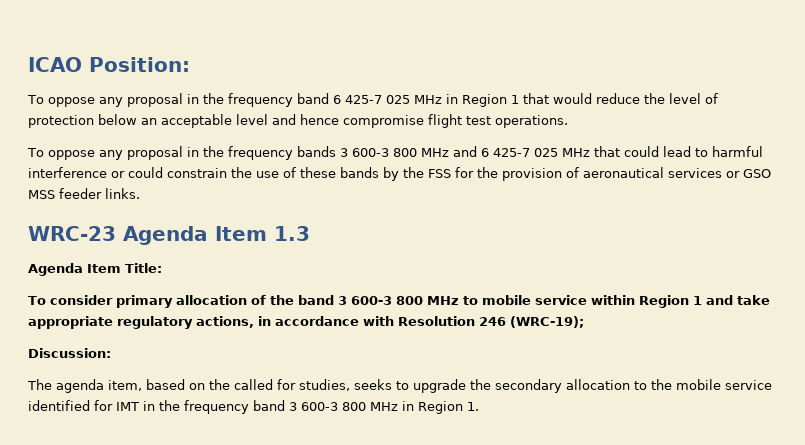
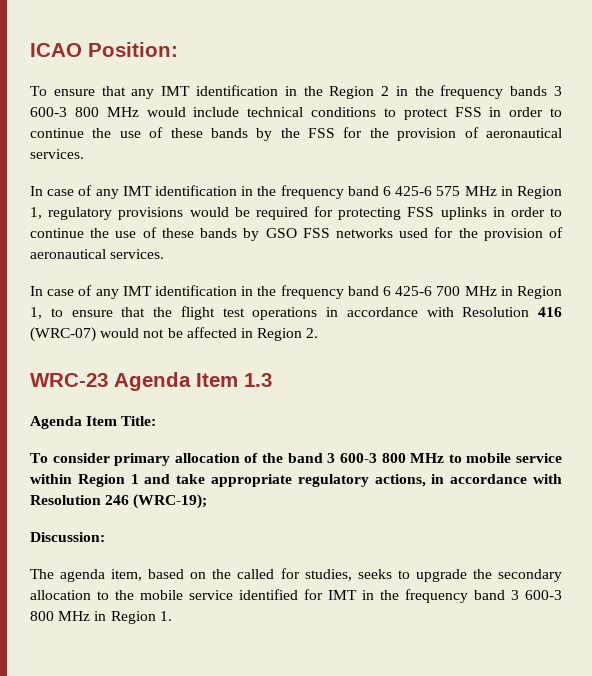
- To oppose any proposal in the frequency band 6 425-7 025 MHz in Region 1 that would reduce the level of protection below an acceptable level and hence compromise flight test operations.
- To oppose any proposal in the frequency bands 3 600-3 800 MHz and 6 425-7 025 MHz that could lead to harmful interference or could constrain the use of these bands by the FSS for the provision of aeronautical services or GSO MSS feeder links.
+ To ensure that any IMT identification in the Region 2 in the frequency bands 3 600-3 800 MHz would include technical conditions to protect FSS in order to continue the use of these bands by the FSS for the provision of aeronautical services.
+ In case of any IMT identification in the frequency band 6 425-6 575 MHz in Region 1, regulatory provisions would be required for protecting FSS uplinks in order to continue the use of these bands by GSO FSS networks used for the provision of aeronautical services.
+ In case of any IMT identification in the frequency band 6 425-6 700 MHz in Region 1, to ensure that the flight test operations in accordance with Resolution 416 (WRC-07) would not be affected in Region 2.

